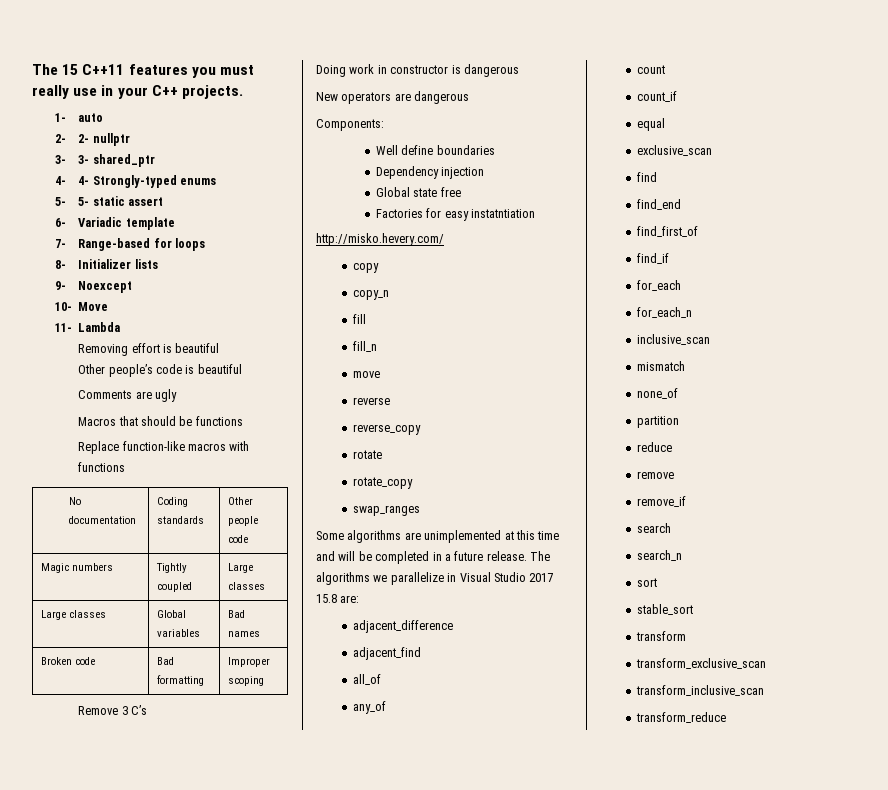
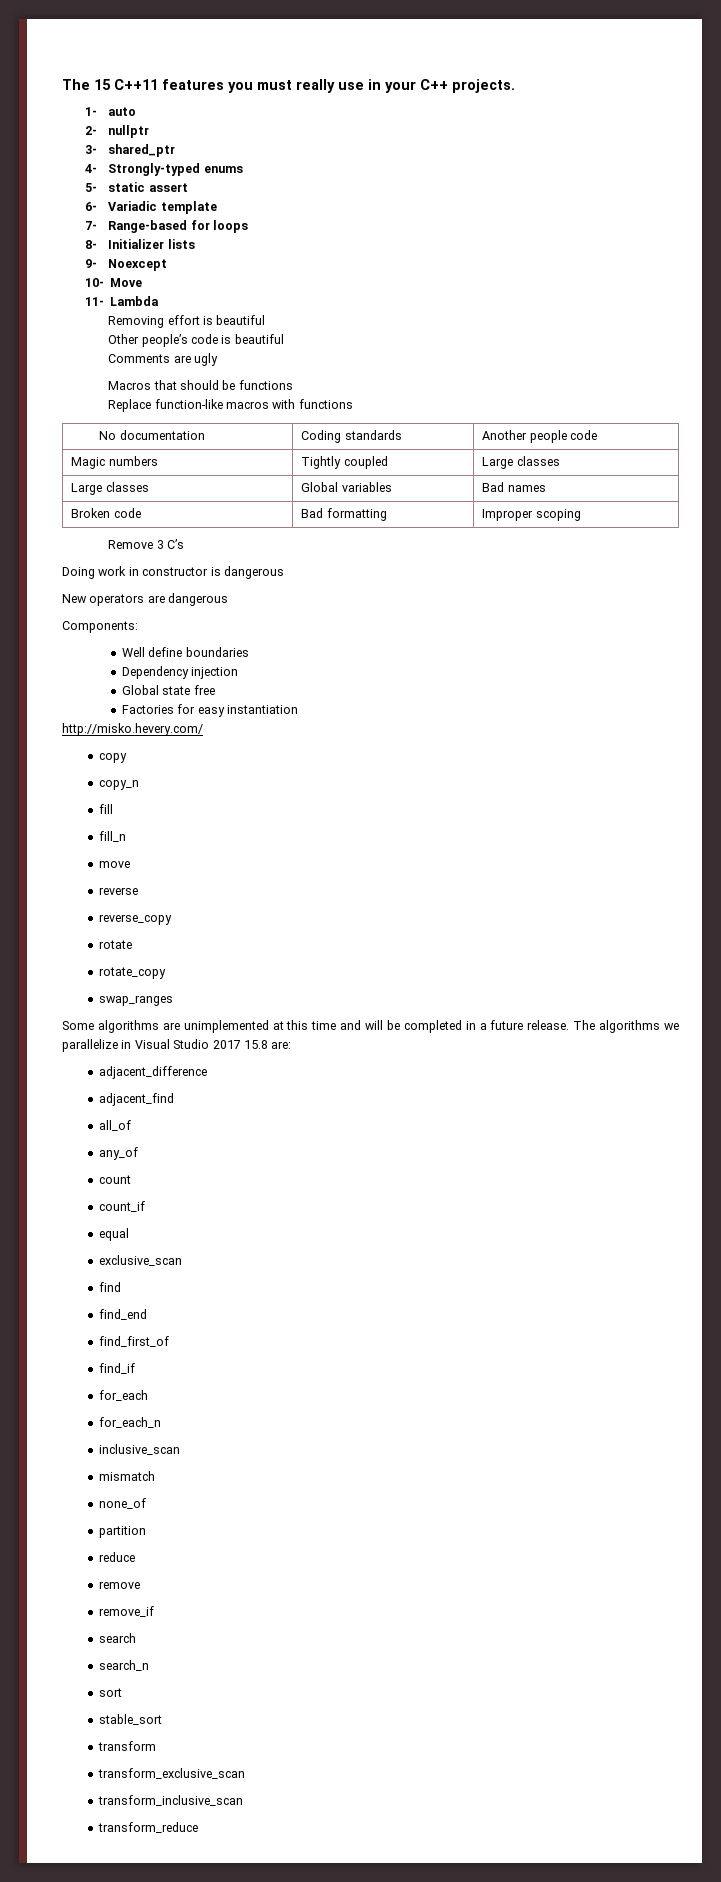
- 2- 2- nullptr
+ 2- nullptr
- 3- 3- shared_ptr
+ 3- shared_ptr
- 4- 4- Strongly-typed enums
+ 4- Strongly-typed enums
- 5- 5- static assert
+ 5- static assert
- No documentation | Coding standards | Other people code
+ No documentation | Coding standards | Another people code
- Factories for easy instatntiation
+ Factories for easy instantiation

